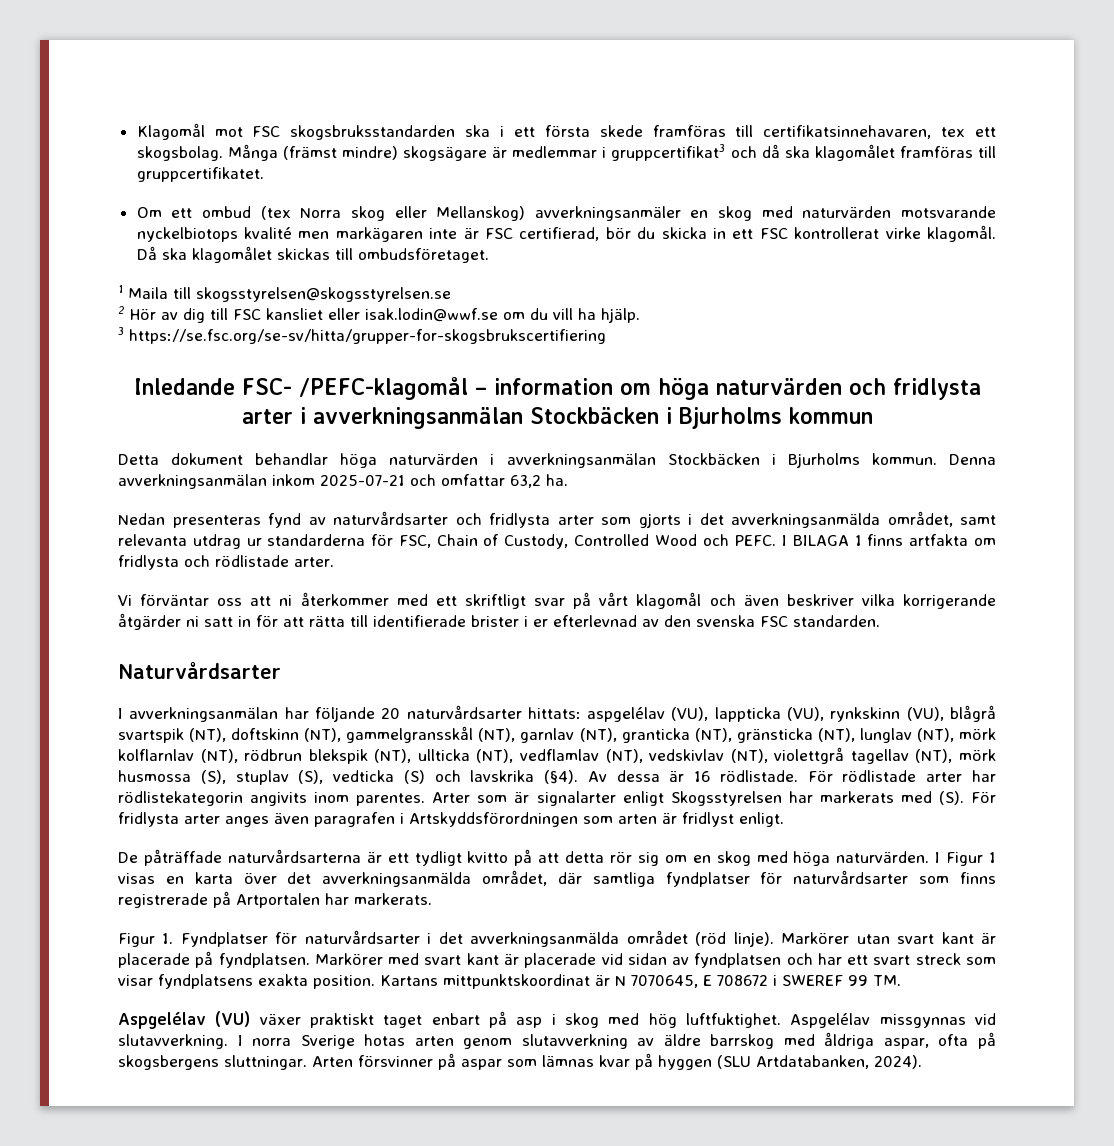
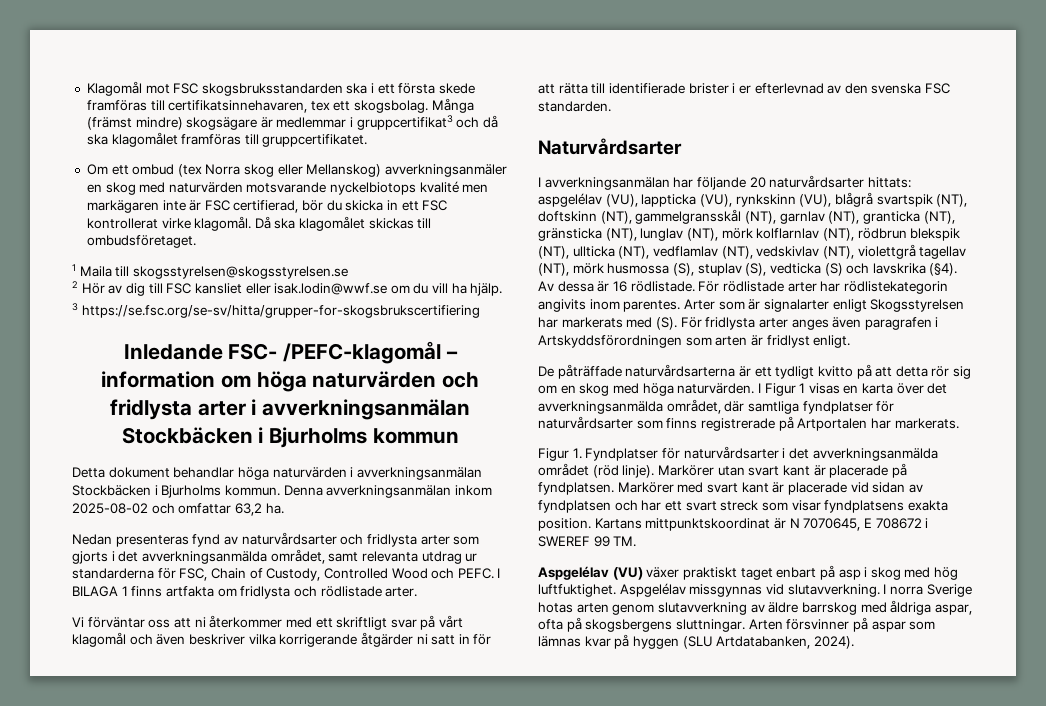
- Denna avverkningsanmälan inkom 2025-07-21 och omfattar 63,2 ha.
+ Denna avverkningsanmälan inkom 2025-08-02 och omfattar 63,2 ha.

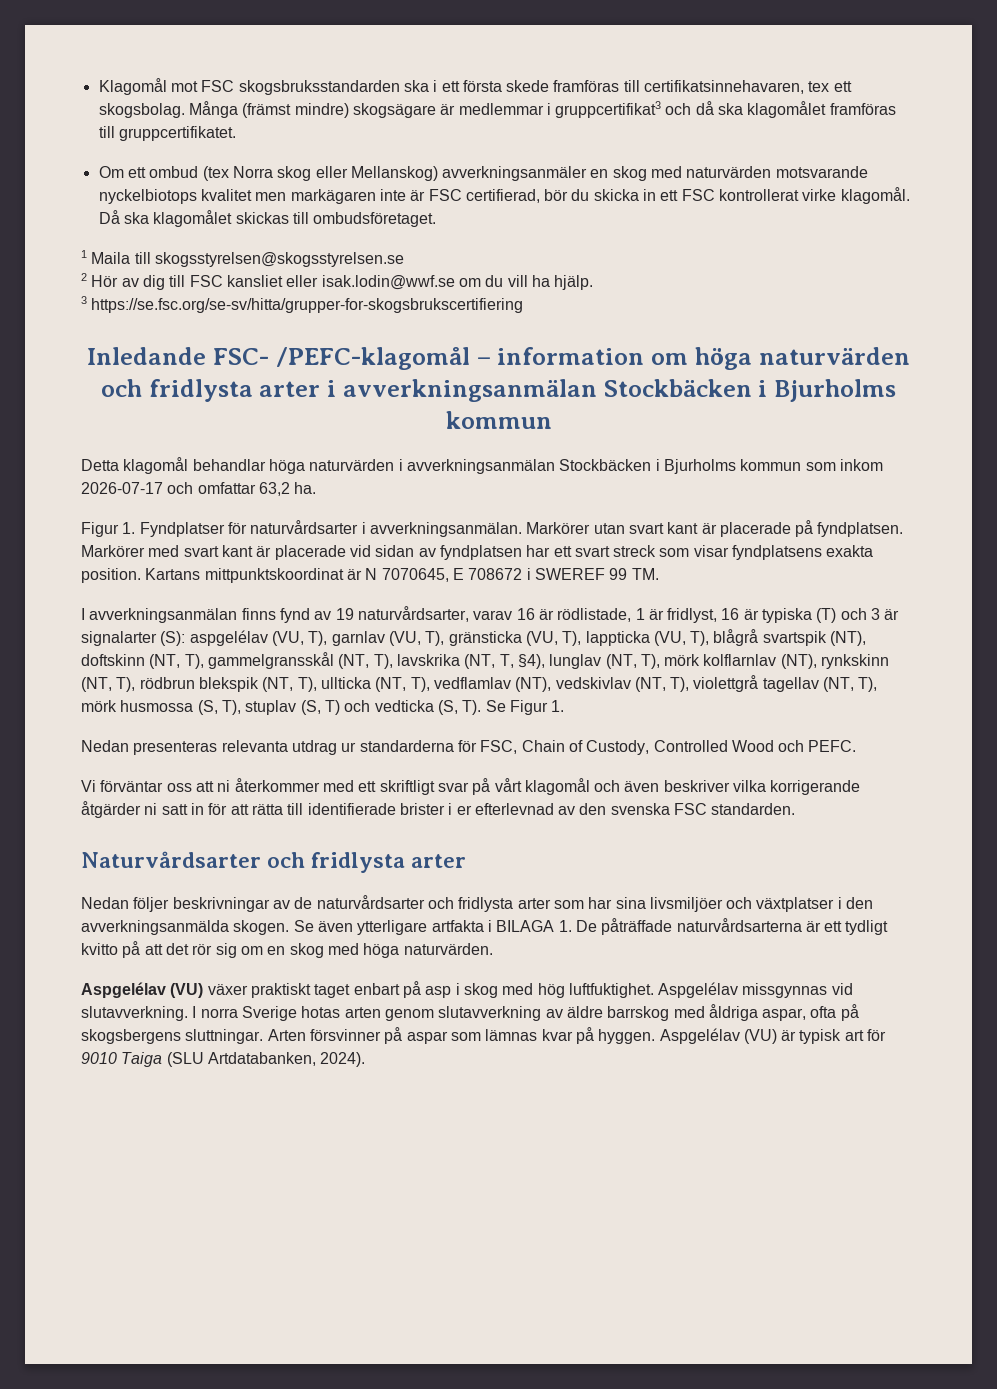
- Om ett ombud (tex Norra skog eller Mellanskog) avverkningsanmäler en skog med naturvärden motsvarande nyckelbiotops kvalité men markägaren inte är FSC certifierad, bör du skicka in ett FSC kontrollerat virke klagomål.
+ Om ett ombud (tex Norra skog eller Mellanskog) avverkningsanmäler en skog med naturvärden motsvarande nyckelbiotops kvalitet men markägaren inte är FSC certifierad, bör du skicka in ett FSC kontrollerat virke klagomål.
- Detta dokument behandlar höga naturvärden i avverkningsanmälan Stockbäcken i Bjurholms kommun. Denna avverkningsanmälan inkom 2025-08-02 och omfattar 63,2 ha.
+ Detta klagomål behandlar höga naturvärden i avverkningsanmälan Stockbäcken i Bjurholms kommun som inkom 2026-07-17 och omfattar 63,2 ha.
- Nedan presenteras fynd av naturvårdsarter och fridlysta arter som gjorts i det avverkningsanmälda området, samt relevanta utdrag ur standarderna för FSC, Chain of Custody, Controlled Wood och PEFC. I BILAGA 1 finns artfakta om fridlysta och rödlistade arter.
+ Figur 1. Fyndplatser för naturvårdsarter i avverkningsanmälan. Markörer utan svart kant är placerade på fyndplatsen. Markörer med svart kant är placerade vid sidan av fyndplatsen har ett svart streck som visar fyndplatsens exakta position. Kartans mittpunktskoordinat är N 7070645, E 708672 i SWEREF 99 TM.
+ I avverkningsanmälan finns fynd av 19 naturvårdsarter, varav 16 är rödlistade, 1 är fridlyst, 16 är typiska (T) och 3 är signalarter (S): aspgelélav (VU, T), garnlav (VU, T), gränsticka (VU, T), lappticka (VU, T), blågrå svartspik (NT), doftskinn (NT, T), gammelgransskål (NT, T), lavskrika (NT, T, §4), lunglav (NT, T), mörk kolflarnlav (NT), rynkskinn (NT, T), rödbrun blekspik (NT, T), ullticka (NT, T), vedflamlav (NT), vedskivlav (NT, T), violettgrå tagellav (NT, T), mörk husmossa (S, T), stuplav (S, T) och vedticka (S, T). Se Figur 1.
+ Nedan presenteras relevanta utdrag ur standarderna för FSC, Chain of Custody, Controlled Wood och PEFC.
- Naturvårdsarter
- I avverkningsanmälan har följande 20 naturvårdsarter hittats: aspgelélav (VU), lappticka (VU), rynkskinn (VU), blågrå svartspik (NT), doftskinn (NT), gammelgransskål (NT), garnlav (NT), granticka (NT), gränsticka (NT), lunglav (NT), mörk kolflarnlav (NT), rödbrun blekspik (NT), ullticka (NT), vedflamlav (NT), vedskivlav (NT), violettgrå tagellav (NT), mörk husmossa (S), stuplav (S), vedticka (S) och lavskrika (§4). Av dessa är 16 rödlistade. För rödlistade arter har rödlistekategorin angivits inom parentes. Arter som är signalarter enligt Skogsstyrelsen har markerats med (S). För fridlysta arter anges även paragrafen i Artskyddsförordningen som arten är fridlyst enligt.
- De påträffade naturvårdsarterna är ett tydligt kvitto på att detta rör sig om en skog med höga naturvärden. I Figur 1 visas en karta över det avverkningsanmälda området, där samtliga fyndplatser för naturvårdsarter som finns registrerade på Artportalen har markerats.
- Figur 1. Fyndplatser för naturvårdsarter i det avverkningsanmälda området (röd linje). Markörer utan svart kant är placerade på fyndplatsen. Markörer med svart kant är placerade vid sidan av fyndplatsen och har ett svart streck som visar fyndplatsens exakta position. Kartans mittpunktskoordinat är N 7070645, E 708672 i SWEREF 99 TM.
+ Naturvårdsarter och fridlysta arter
+ Nedan följer beskrivningar av de naturvårdsarter och fridlysta arter som har sina livsmiljöer och växtplatser i den avverkningsanmälda skogen. Se även ytterligare artfakta i BILAGA 1. De påträffade naturvårdsarterna är ett tydligt kvitto på att det rör sig om en skog med höga naturvärden.
- Arten försvinner på aspar som lämnas kvar på hyggen (SLU Artdatabanken, 2024).
+ Arten försvinner på aspar som lämnas kvar på hyggen. Aspgelélav (VU) är typisk art för 9010 Taiga (SLU Artdatabanken, 2024).

